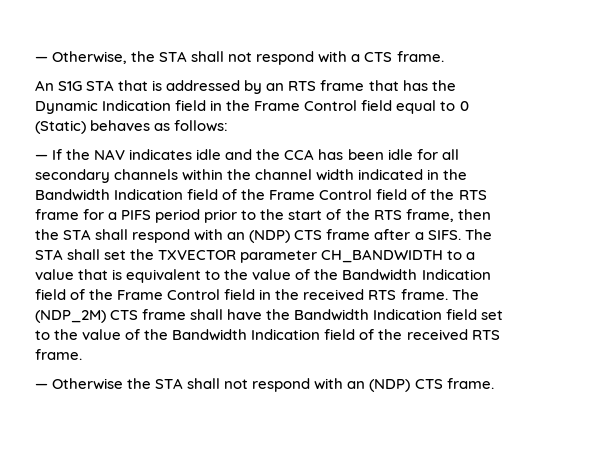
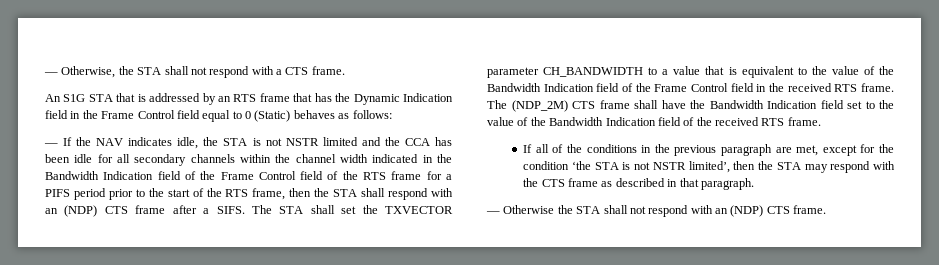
- — If the NAV indicates idle and the CCA has been idle for all secondary channels within the channel width indicated in the Bandwidth Indication field of the Frame Control field of the RTS frame for a PIFS period prior to the start of the RTS frame, then the STA shall respond with an (NDP) CTS frame after a SIFS.
+ — If the NAV indicates idle, the STA is not NSTR limited and the CCA has been idle for all secondary channels within the channel width indicated in the Bandwidth Indication field of the Frame Control field of the RTS frame for a PIFS period prior to the start of the RTS frame, then the STA shall respond with an (NDP) CTS frame after a SIFS.
+ If all of the conditions in the previous paragraph are met, except for the condition ‘the STA is not NSTR limited’, then the STA may respond with the CTS frame as described in that paragraph.

